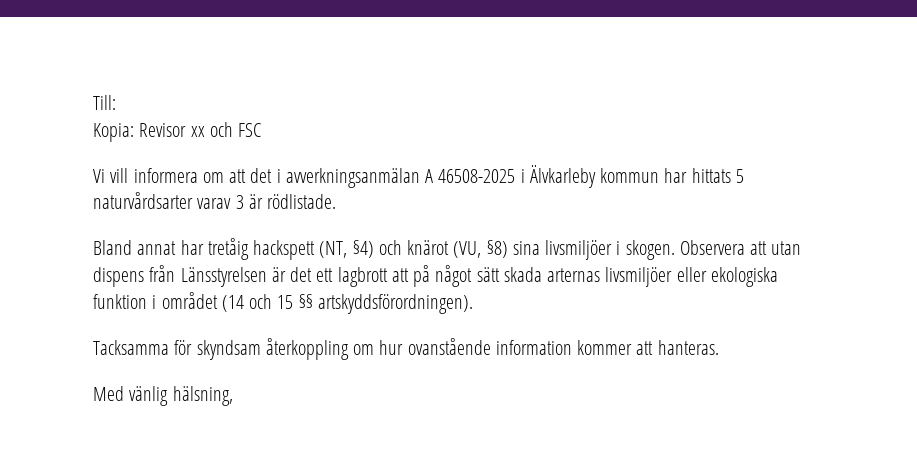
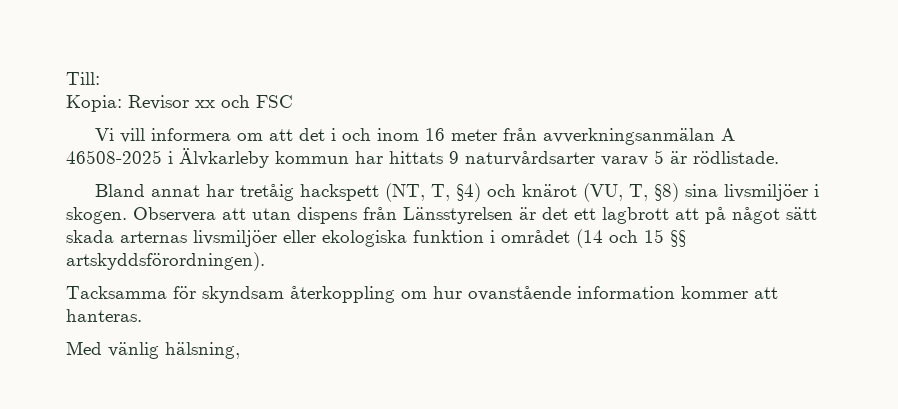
- Vi vill informera om att det i avverkningsanmälan A 46508-2025 i Älvkarleby kommun har hittats 5 naturvårdsarter varav 3 är rödlistade.
+ Vi vill informera om att det i och inom 16 meter från avverkningsanmälan A 46508-2025 i Älvkarleby kommun har hittats 9 naturvårdsarter varav 5 är rödlistade.
- Bland annat har tretåig hackspett (NT, §4) och knärot (VU, §8) sina livsmiljöer i skogen.
+ Bland annat har tretåig hackspett (NT, T, §4) och knärot (VU, T, §8) sina livsmiljöer i skogen.

